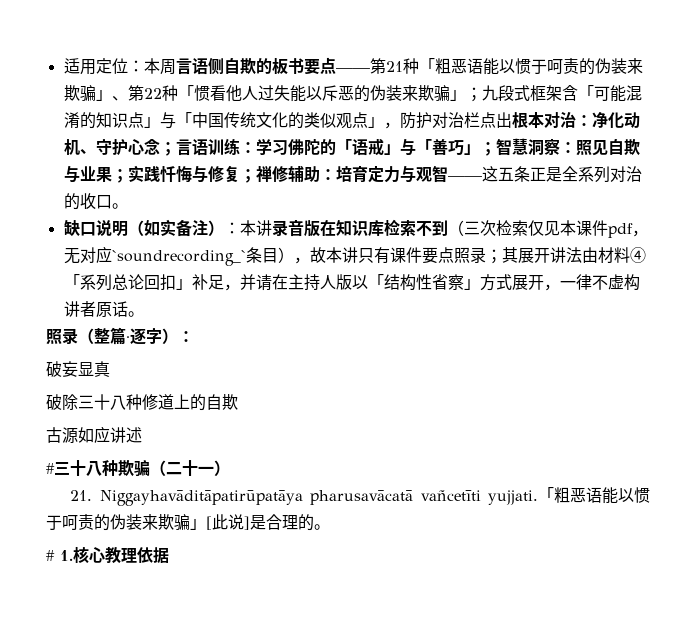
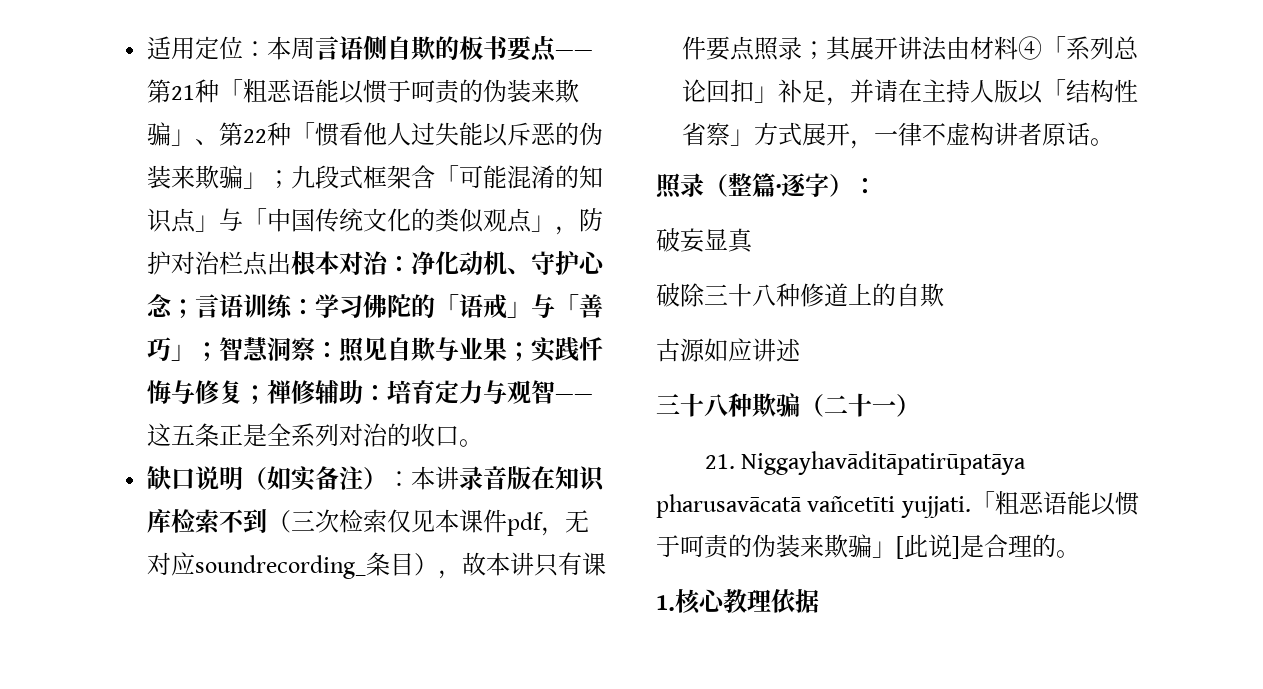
- 缺口说明（如实备注）：本讲录音版在知识库检索不到（三次检索仅见本课件pdf，无对应`soundrecording_`条目），故本讲只有课件要点照录；其展开讲法由材料④「系列总论回扣」补足，并请在主持人版以「结构性省察」方式展开，一律不虚构讲者原话。
+ 缺口说明（如实备注）：本讲录音版在知识库检索不到（三次检索仅见本课件pdf，无对应soundrecording_条目），故本讲只有课件要点照录；其展开讲法由材料④「系列总论回扣」补足，并请在主持人版以「结构性省察」方式展开，一律不虚构讲者原话。
- #三十八种欺骗（二十一）
+ 三十八种欺骗（二十一）
- # 1.核心教理依据
+ 1.核心教理依据

